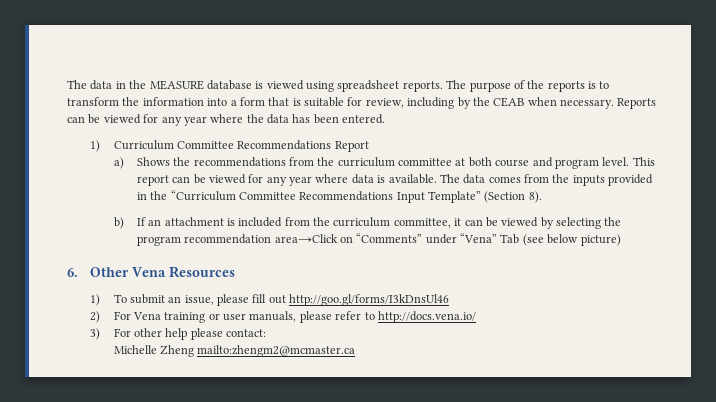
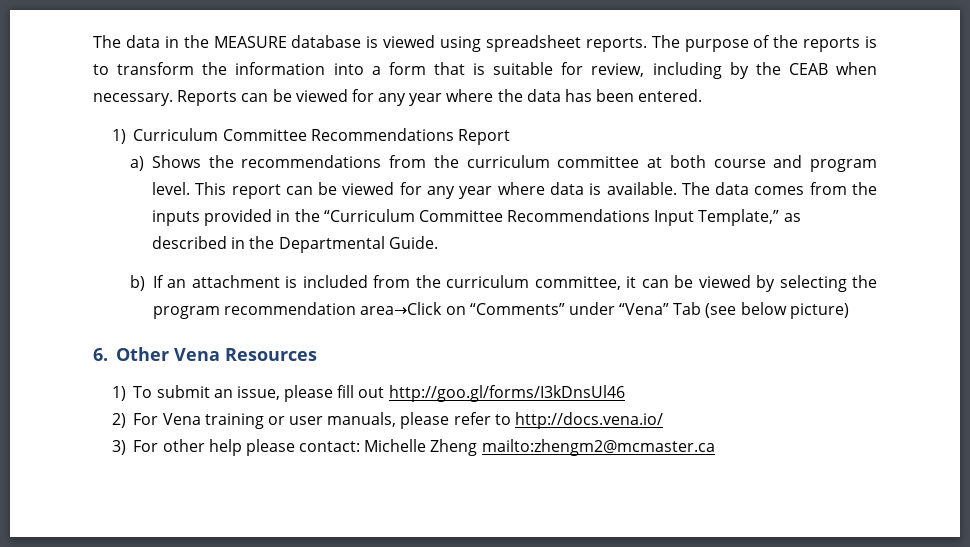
- The data comes from the inputs provided in the “Curriculum Committee Recommendations Input Template” (Section 8).
+ The data comes from the inputs provided in the “Curriculum Committee Recommendations Input Template,” as described in the Departmental Guide.
- 3) For other help please contact:
- Michelle Zheng mailto:zhengm2@mcmaster.ca
+ 3) For other help please contact: Michelle Zheng mailto:zhengm2@mcmaster.ca

